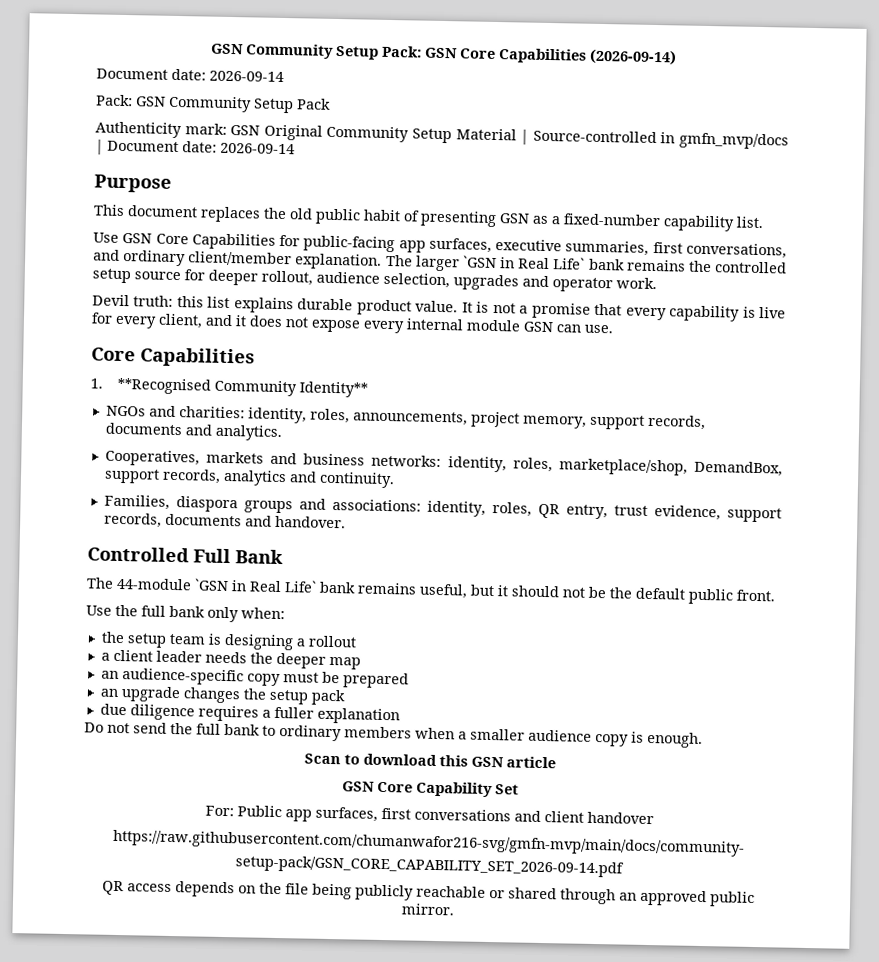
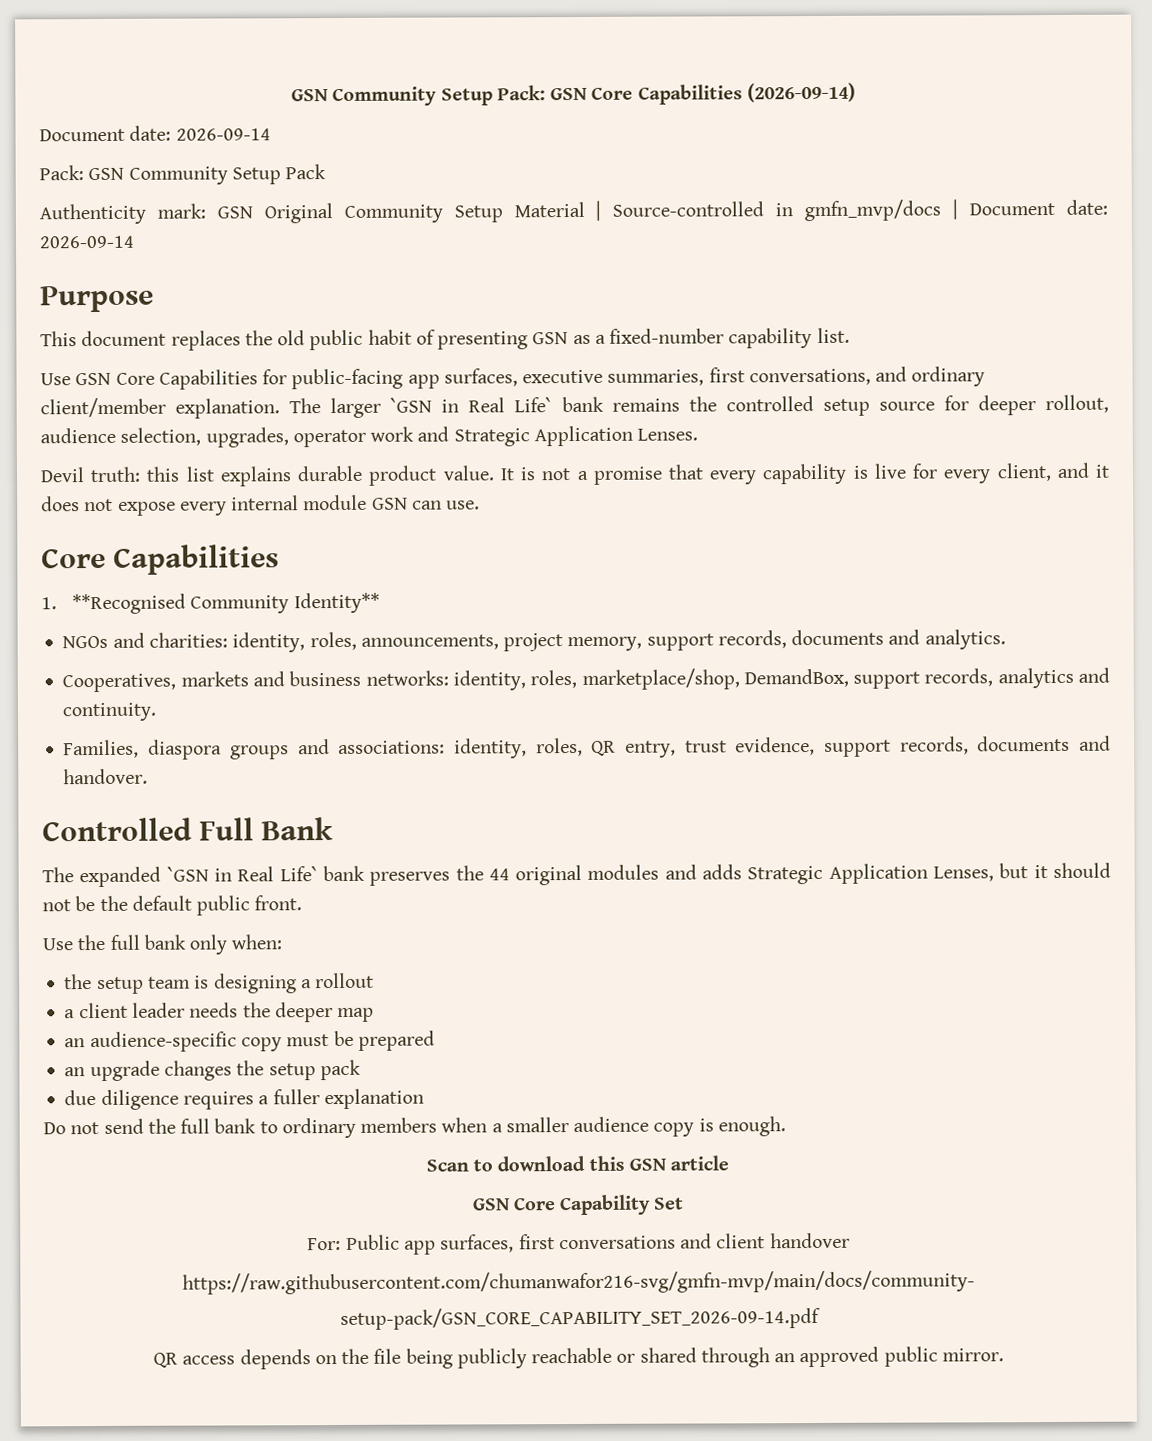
- The larger `GSN in Real Life` bank remains the controlled setup source for deeper rollout, audience selection, upgrades and operator work.
+ The larger `GSN in Real Life` bank remains the controlled setup source for deeper rollout, audience selection, upgrades, operator work and Strategic Application Lenses.
- The 44-module `GSN in Real Life` bank remains useful, but it should not be the default public front.
+ The expanded `GSN in Real Life` bank preserves the 44 original modules and adds Strategic Application Lenses, but it should not be the default public front.

